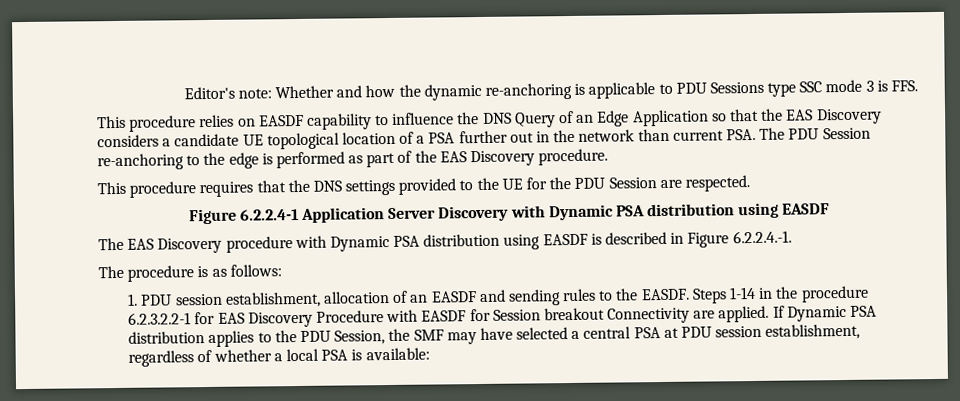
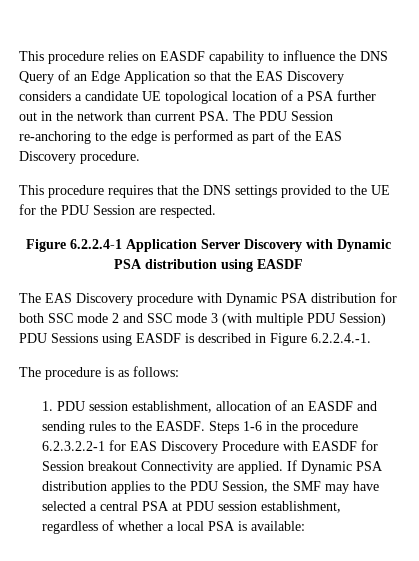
- Editor's note: Whether and how the dynamic re-anchoring is applicable to PDU Sessions type SSC mode 3 is FFS.
- The EAS Discovery procedure with Dynamic PSA distribution using EASDF is described in Figure 6.2.2.4.-1.
+ The EAS Discovery procedure with Dynamic PSA distribution for both SSC mode 2 and SSC mode 3 (with multiple PDU Session) PDU Sessions using EASDF is described in Figure 6.2.2.4.-1.
- Steps 1-14 in the procedure 6.2.3.2.2-1 for EAS Discovery Procedure with EASDF for Session breakout Connectivity are applied.
+ Steps 1-6 in the procedure 6.2.3.2.2-1 for EAS Discovery Procedure with EASDF for Session breakout Connectivity are applied.

